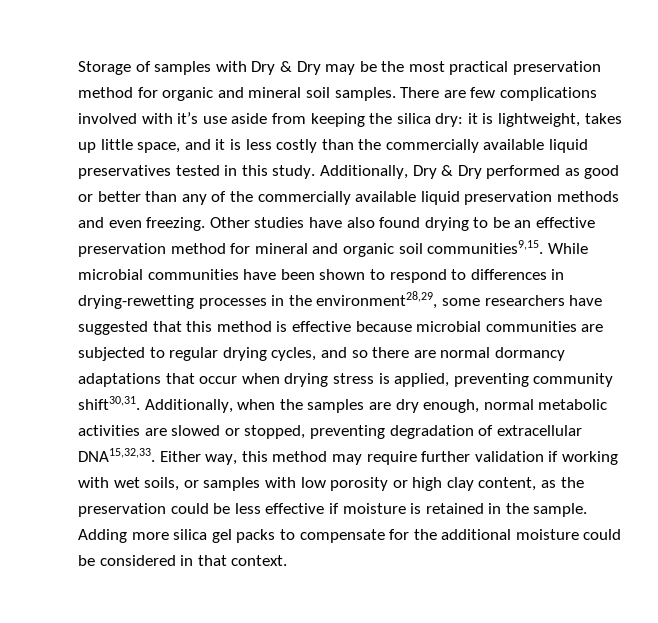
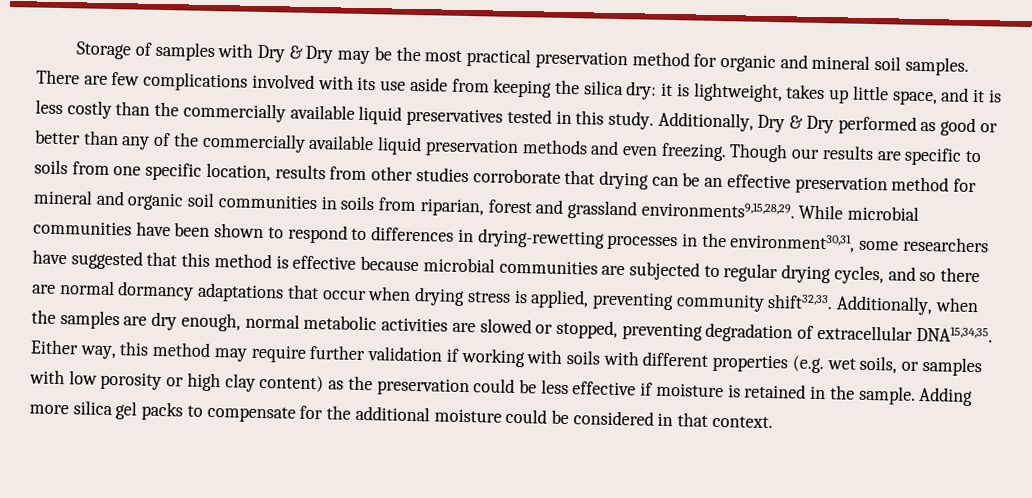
- There are few complications involved with it’s use aside from keeping the silica dry: it is lightweight, takes up little space, and it is less costly than the commercially available liquid preservatives tested in this study.
+ There are few complications involved with its use aside from keeping the silica dry: it is lightweight, takes up little space, and it is less costly than the commercially available liquid preservatives tested in this study.
- Other studies have also found drying to be an effective preservation method for mineral and organic soil communities9,15.
+ Though our results are specific to soils from one specific location, results from other studies corroborate that drying can be an effective preservation method for mineral and organic soil communities in soils from riparian, forest and grassland environments9,15,28,29.
- While microbial communities have been shown to respond to differences in drying-rewetting processes in the environment28,29, some researchers have suggested that this method is effective because microbial communities are subjected to regular drying cycles, and so there are normal dormancy adaptations that occur when drying stress is applied, preventing community shift30,31.
+ While microbial communities have been shown to respond to differences in drying-rewetting processes in the environment30,31, some researchers have suggested that this method is effective because microbial communities are subjected to regular drying cycles, and so there are normal dormancy adaptations that occur when drying stress is applied, preventing community shift32,33.
- Additionally, when the samples are dry enough, normal metabolic activities are slowed or stopped, preventing degradation of extracellular DNA15,32,33.
+ Additionally, when the samples are dry enough, normal metabolic activities are slowed or stopped, preventing degradation of extracellular DNA15,34,35.
- Either way, this method may require further validation if working with wet soils, or samples with low porosity or high clay content, as the preservation could be less effective if moisture is retained in the sample.
+ Either way, this method may require further validation if working with soils with different properties (e.g. wet soils, or samples with low porosity or high clay content) as the preservation could be less effective if moisture is retained in the sample.

